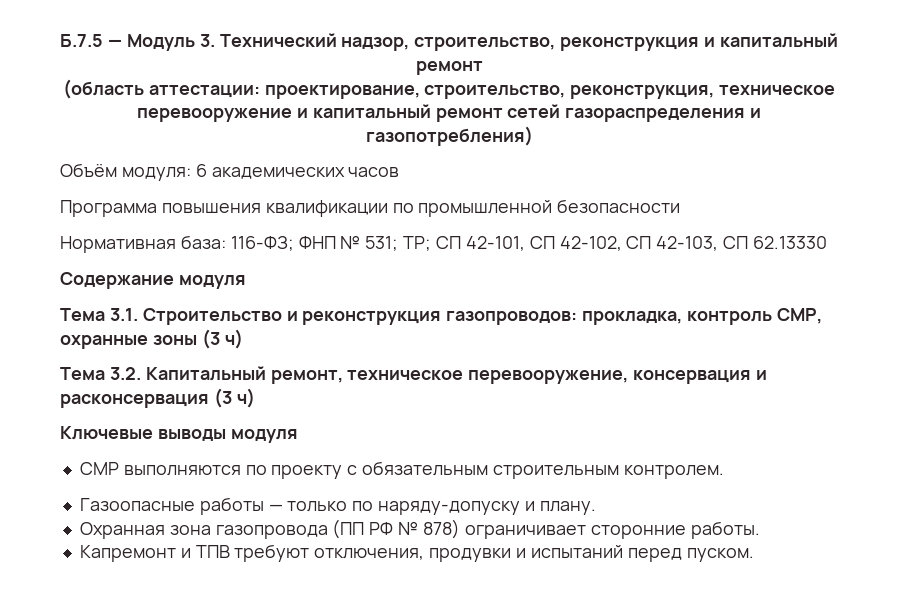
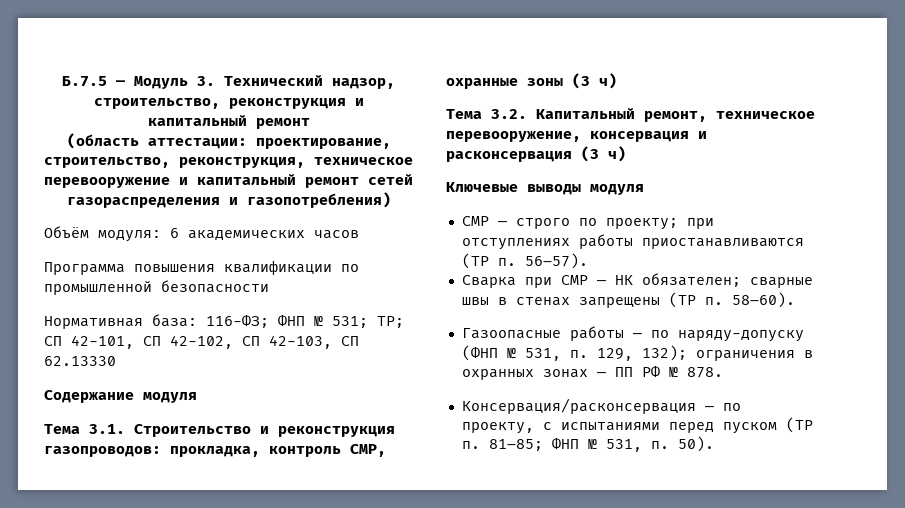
- СМР выполняются по проекту с обязательным строительным контролем.
+ СМР — строго по проекту; при отступлениях работы приостанавливаются (ТР п. 56–57).
+ Сварка при СМР — НК обязателен; сварные швы в стенах запрещены (ТР п. 58–60).
- Газоопасные работы — только по наряду-допуску и плану.
- Охранная зона газопровода (ПП РФ № 878) ограничивает сторонние работы.
- Капремонт и ТПВ требуют отключения, продувки и испытаний перед пуском.
+ Газоопасные работы — по наряду-допуску (ФНП № 531, п. 129, 132); ограничения в охранных зонах — ПП РФ № 878.
+ Консервация/расконсервация — по проекту, с испытаниями перед пуском (ТР п. 81–85; ФНП № 531, п. 50).

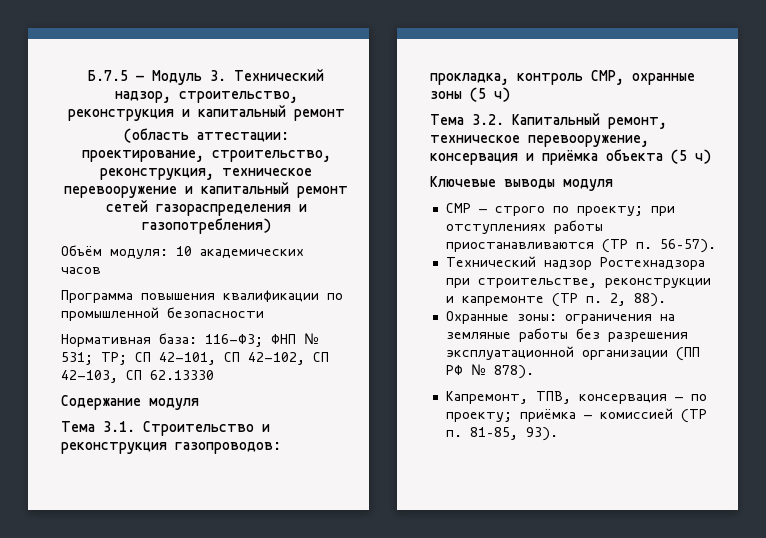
- Объём модуля: 6 академических часов
+ Объём модуля: 10 академических часов
- Тема 3.1. Строительство и реконструкция газопроводов: прокладка, контроль СМР, охранные зоны (3 ч)
+ Тема 3.1. Строительство и реконструкция газопроводов: прокладка, контроль СМР, охранные зоны (5 ч)
- Тема 3.2. Капитальный ремонт, техническое перевооружение, консервация и расконсервация (3 ч)
+ Тема 3.2. Капитальный ремонт, техническое перевооружение, консервация и приёмка объекта (5 ч)
- Сварка при СМР — НК обязателен; сварные швы в стенах запрещены (ТР п. 58–60).
- Газоопасные работы — по наряду-допуску (ФНП № 531, п. 129, 132); ограничения в охранных зонах — ПП РФ № 878.
- Консервация/расконсервация — по проекту, с испытаниями перед пуском (ТР п. 81–85; ФНП № 531, п. 50).
+ Технический надзор Ростехнадзора при строительстве, реконструкции и капремонте (ТР п. 2, 88).
+ Охранные зоны: ограничения на земляные работы без разрешения эксплуатационной организации (ПП РФ № 878).
+ Капремонт, ТПВ, консервация — по проекту; приёмка — комиссией (ТР п. 81–85, 93).

